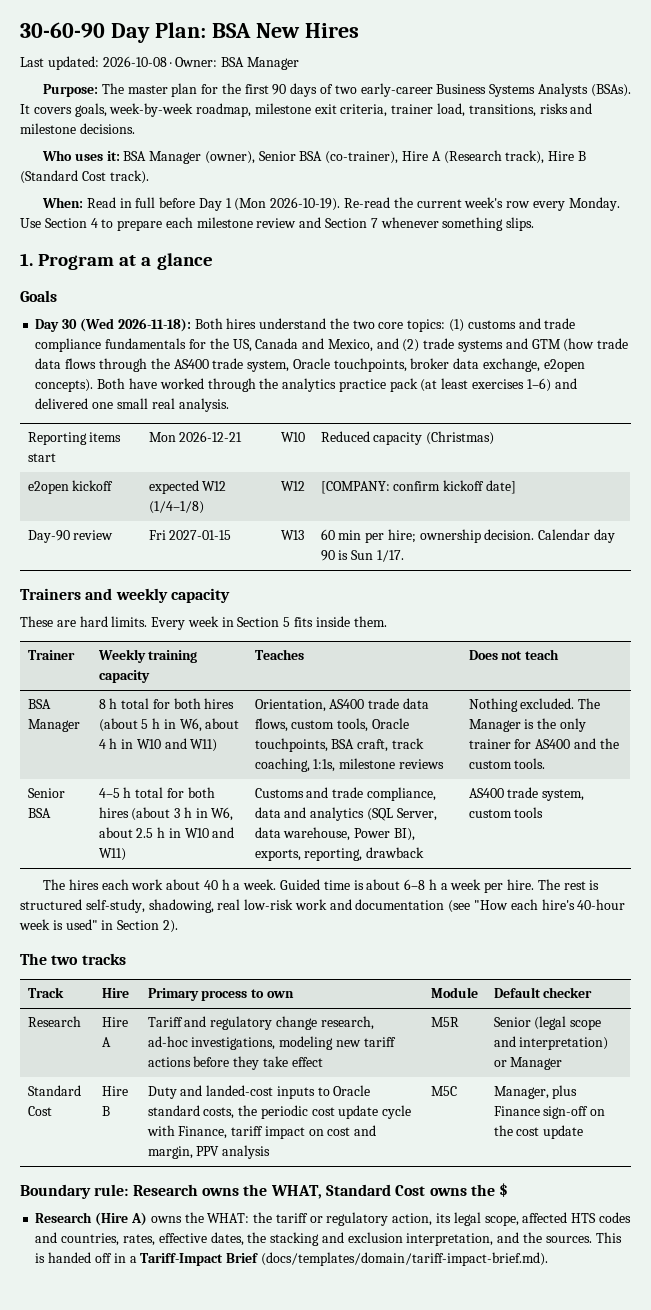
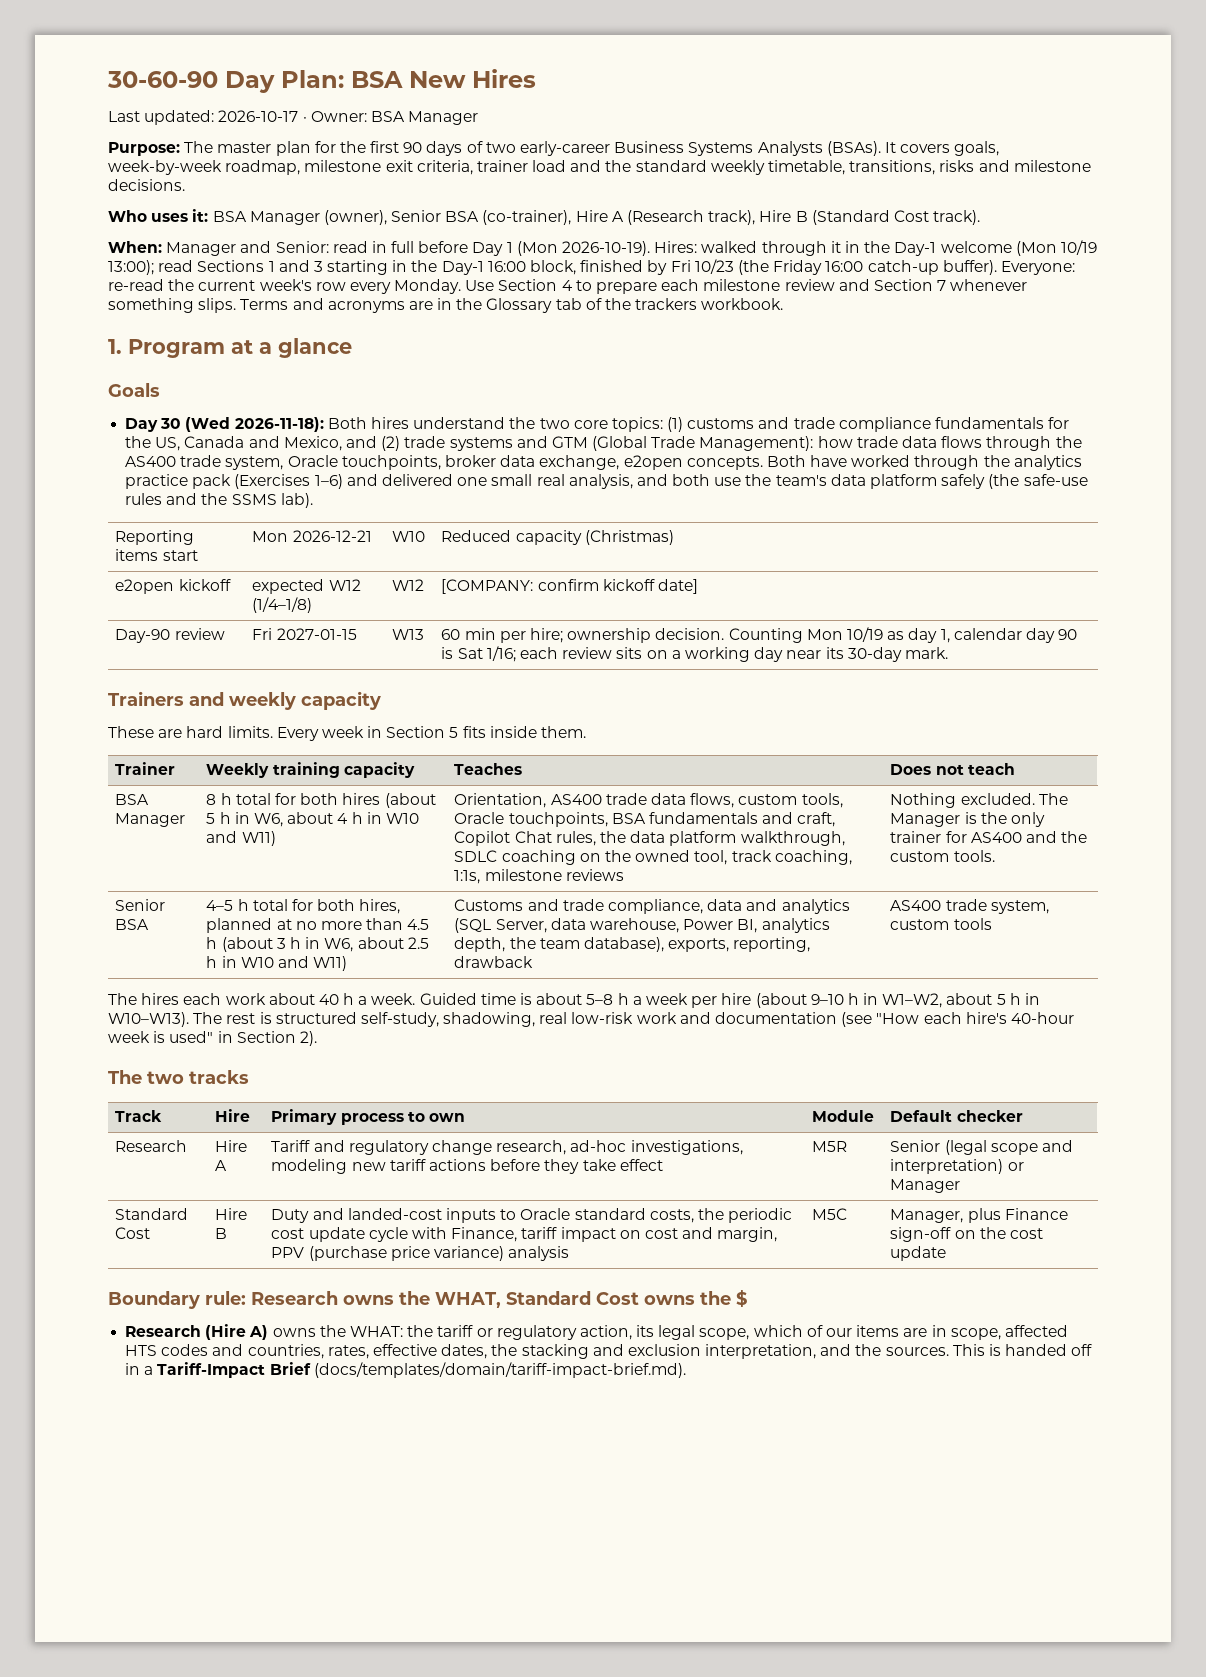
- Last updated: 2026-10-08 · Owner: BSA Manager
+ Last updated: 2026-10-17 · Owner: BSA Manager
- It covers goals, week-by-week roadmap, milestone exit criteria, trainer load, transitions, risks and milestone decisions.
+ It covers goals, week-by-week roadmap, milestone exit criteria, trainer load and the standard weekly timetable, transitions, risks and milestone decisions.
- When: Read in full before Day 1 (Mon 2026-10-19).
+ When: Manager and Senior: read in full before Day 1 (Mon 2026-10-19).
- Re-read the current week's row every Monday.
+ Hires: walked through it in the Day-1 welcome (Mon 10/19 13:00); read Sections 1 and 3 starting in the Day-1 16:00 block, finished by Fri 10/23 (the Friday 16:00 catch-up buffer). Everyone: re-read the current week's row every Monday.
+ Terms and acronyms are in the Glossary tab of the trackers workbook.
- Day 30 (Wed 2026-11-18): Both hires understand the two core topics: (1) customs and trade compliance fundamentals for the US, Canada and Mexico, and (2) trade systems and GTM (how trade data flows through the AS400 trade system, Oracle touchpoints, broker data exchange, e2open concepts).
+ Day 30 (Wed 2026-11-18): Both hires understand the two core topics: (1) customs and trade compliance fundamentals for the US, Canada and Mexico, and (2) trade systems and GTM (Global Trade Management): how trade data flows through the AS400 trade system, Oracle touchpoints, broker data exchange, e2open concepts.
- Both have worked through the analytics practice pack (at least exercises 1–6) and delivered one small real analysis.
+ Both have worked through the analytics practice pack (Exercises 1–6) and delivered one small real analysis, and both use the team's data platform safely (the safe-use rules and the SSMS lab).
- Day-90 review | Fri 2027-01-15 | W13 | 60 min per hire; ownership decision. Calendar day 90 is Sun 1/17.
+ Day-90 review | Fri 2027-01-15 | W13 | 60 min per hire; ownership decision. Counting Mon 10/19 as day 1, calendar day 90 is Sat 1/16; each review sits on a working day near its 30-day mark.
- Orientation, AS400 trade data flows, custom tools, Oracle touchpoints, BSA craft, track coaching, 1:1s, milestone reviews
+ Orientation, AS400 trade data flows, custom tools, Oracle touchpoints, BSA fundamentals and craft, Copilot Chat rules, the data platform walkthrough, SDLC coaching on the owned tool, track coaching, 1:1s, milestone reviews
- 4–5 h total for both hires (about 3 h in W6, about 2.5 h in W10 and W11)
+ 4–5 h total for both hires, planned at no more than 4.5 h (about 3 h in W6, about 2.5 h in W10 and W11)
- Customs and trade compliance, data and analytics (SQL Server, data warehouse, Power BI), exports, reporting, drawback
+ Customs and trade compliance, data and analytics (SQL Server, data warehouse, Power BI, analytics depth, the team database), exports, reporting, drawback
- Guided time is about 6–8 h a week per hire.
+ Guided time is about 5–8 h a week per hire (about 9–10 h in W1–W2, about 5 h in W10–W13).
- Standard Cost | Hire B | Duty and landed-cost inputs to Oracle standard costs, the periodic cost update cycle with Finance, tariff impact on cost and margin, PPV analysis | M5C | Manager, plus Finance sign-off on the cost update
+ Standard Cost | Hire B | Duty and landed-cost inputs to Oracle standard costs, the periodic cost update cycle with Finance, tariff impact on cost and margin, PPV (purchase price variance) analysis | M5C | Manager, plus Finance sign-off on the cost update
- Research (Hire A) owns the WHAT: the tariff or regulatory action, its legal scope, affected HTS codes and countries, rates, effective dates, the stacking and exclusion interpretation, and the sources.
+ Research (Hire A) owns the WHAT: the tariff or regulatory action, its legal scope, which of our items are in scope, affected HTS codes and countries, rates, effective dates, the stacking and exclusion interpretation, and the sources.

